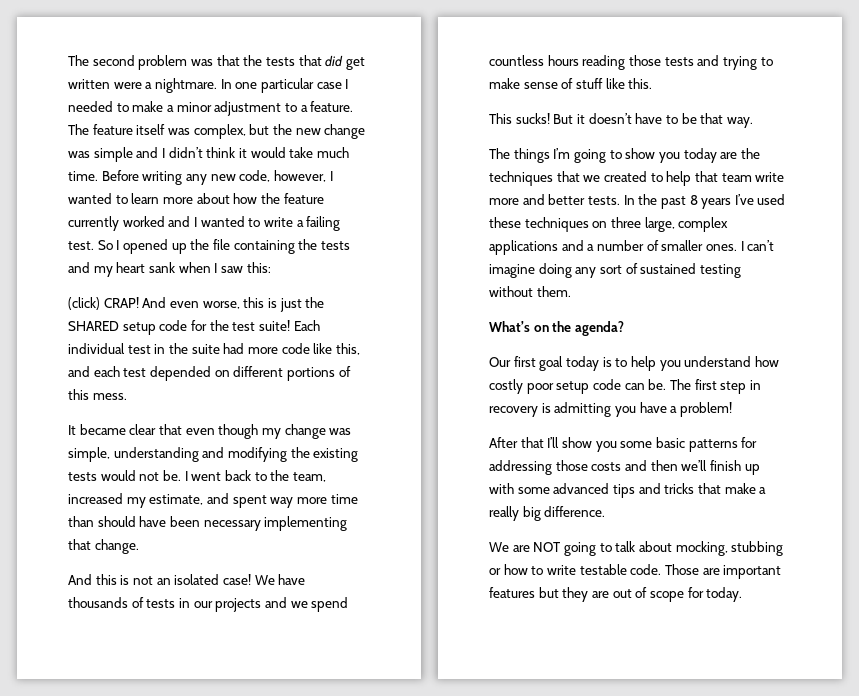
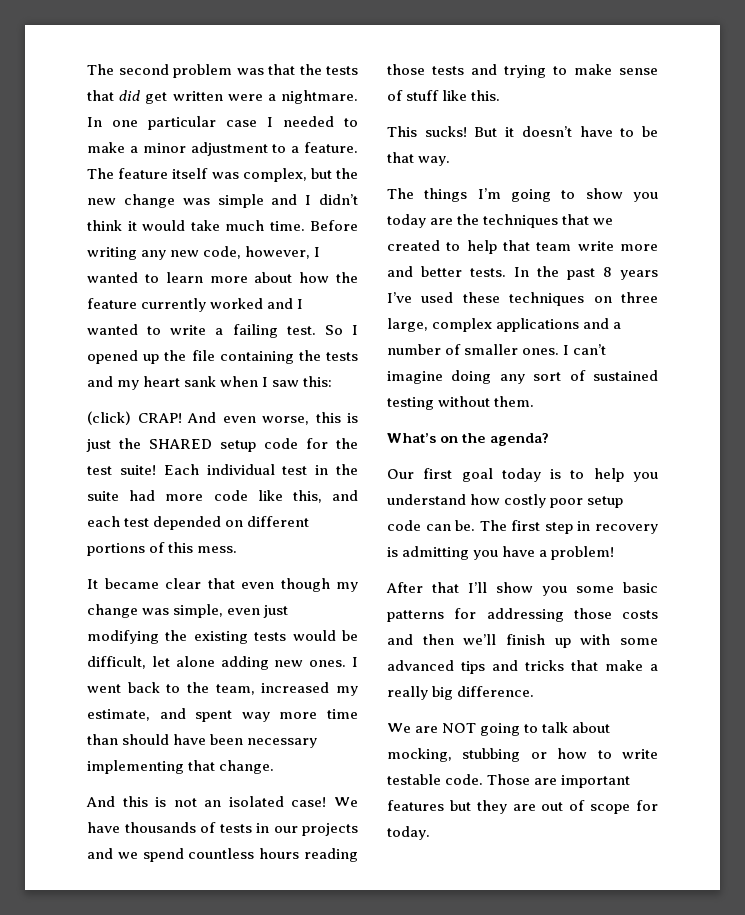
- It became clear that even though my change was simple, understanding and modifying the existing tests would not be.
+ It became clear that even though my change was simple, even just modifying the existing tests would be difficult, let alone adding new ones.

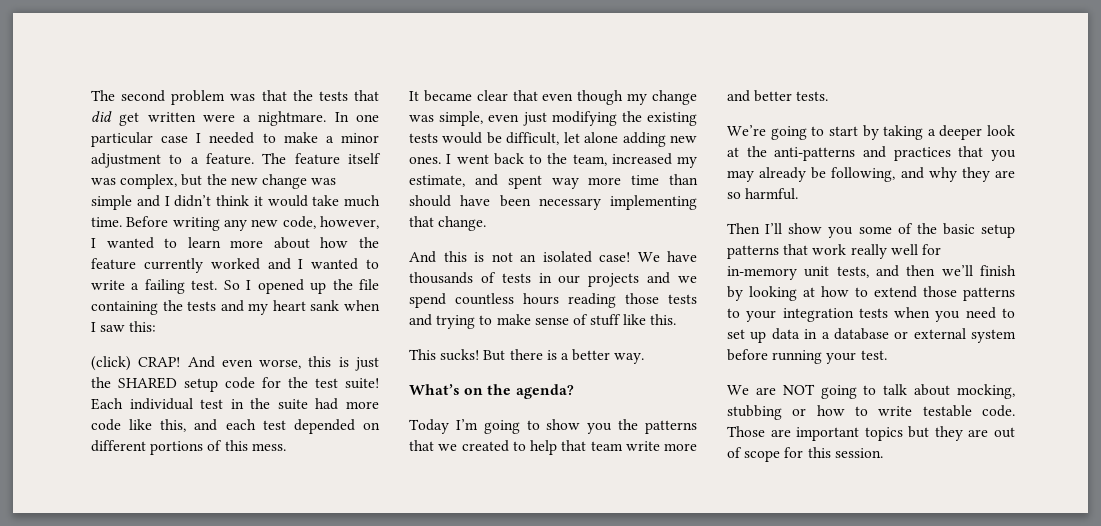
- But it doesn’t have to be that way.
- The things I’m going to show you today are the techniques that we created to help that team write more and better tests. In the past 8 years I’ve used these techniques on three large, complex applications and a number of smaller ones. I can’t imagine doing any sort of sustained testing without them.
+ But there is a better way.
  What’s on the agenda?
- Our first goal today is to help you understand how costly poor setup code can be. The first step in recovery is admitting you have a problem!
- After that I’ll show you some basic patterns for addressing those costs and then we’ll finish up with some advanced tips and tricks that make a really big difference.
+ Today I’m going to show you the patterns that we created to help that team write more and better tests.
+ We’re going to start by taking a deeper look at the anti-patterns and practices that you may already be following, and why they are so harmful.
+ Then I’ll show you some of the basic setup patterns that work really well for in-memory unit tests, and then we’ll finish by looking at how to extend those patterns to your integration tests when you need to set up data in a database or external system before running your test.
- Those are important features but they are out of scope for today.
+ Those are important topics but they are out of scope for this session.

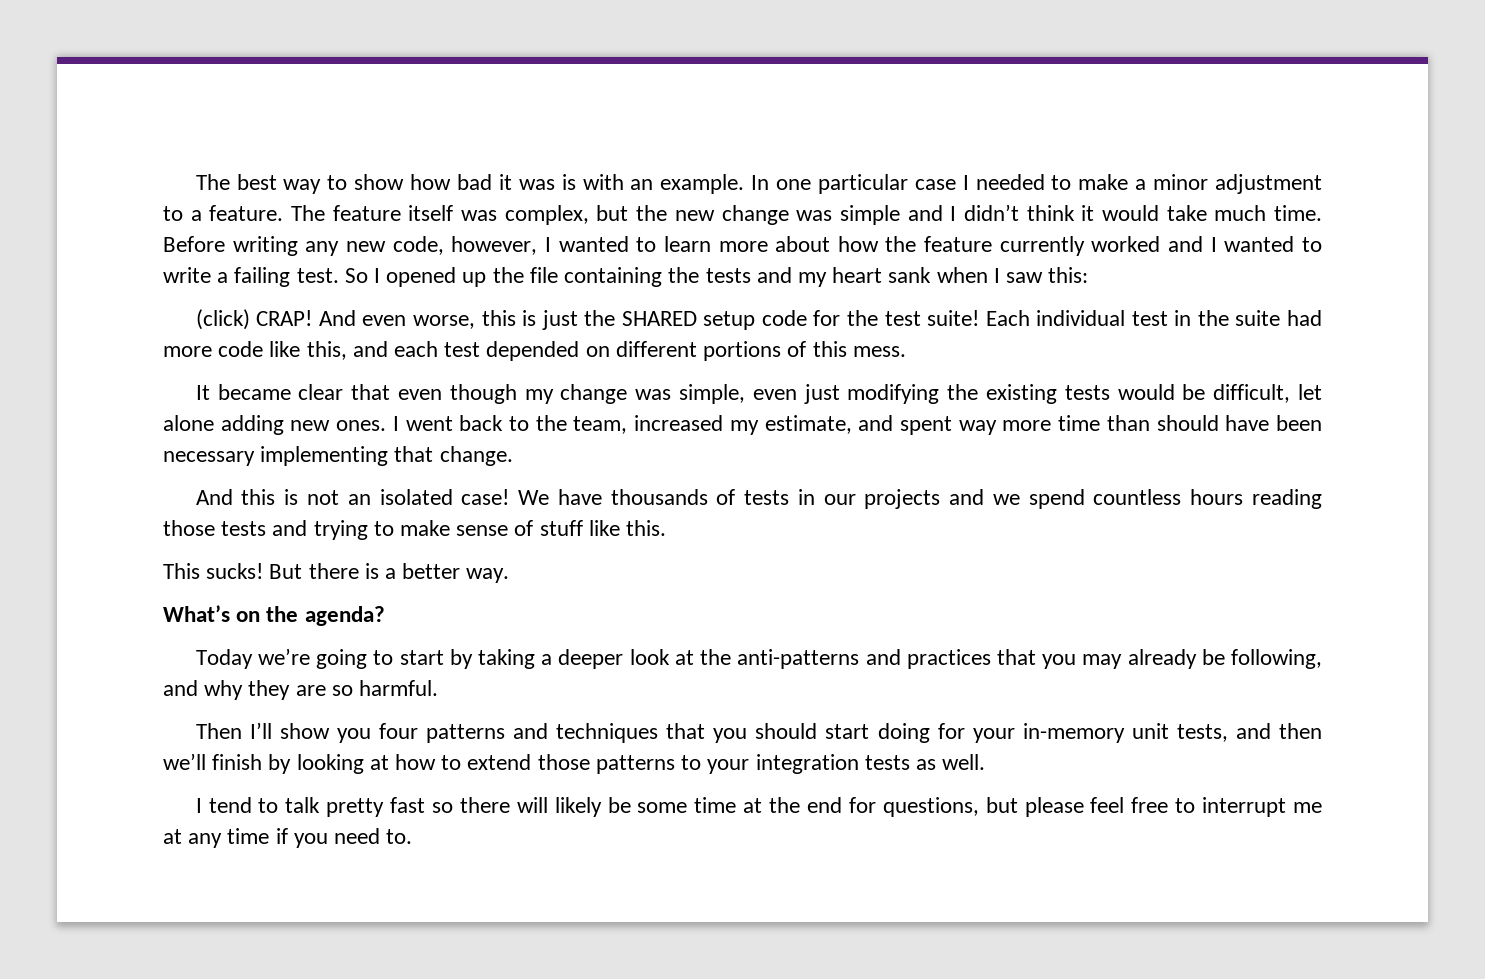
- The second problem was that the tests that did get written were a nightmare.
+ The best way to show how bad it was is with an example.
- Today I’m going to show you the patterns that we created to help that team write more and better tests.
- We’re going to start by taking a deeper look at the anti-patterns and practices that you may already be following, and why they are so harmful.
+ Today we’re going to start by taking a deeper look at the anti-patterns and practices that you may already be following, and why they are so harmful.
- Then I’ll show you some of the basic setup patterns that work really well for in-memory unit tests, and then we’ll finish by looking at how to extend those patterns to your integration tests when you need to set up data in a database or external system before running your test.
- We are NOT going to talk about mocking, stubbing or how to write testable code. Those are important topics but they are out of scope for this session.
+ Then I’ll show you four patterns and techniques that you should start doing for your in-memory unit tests, and then we’ll finish by looking at how to extend those patterns to your integration tests as well.
+ I tend to talk pretty fast so there will likely be some time at the end for questions, but please feel free to interrupt me at any time if you need to.

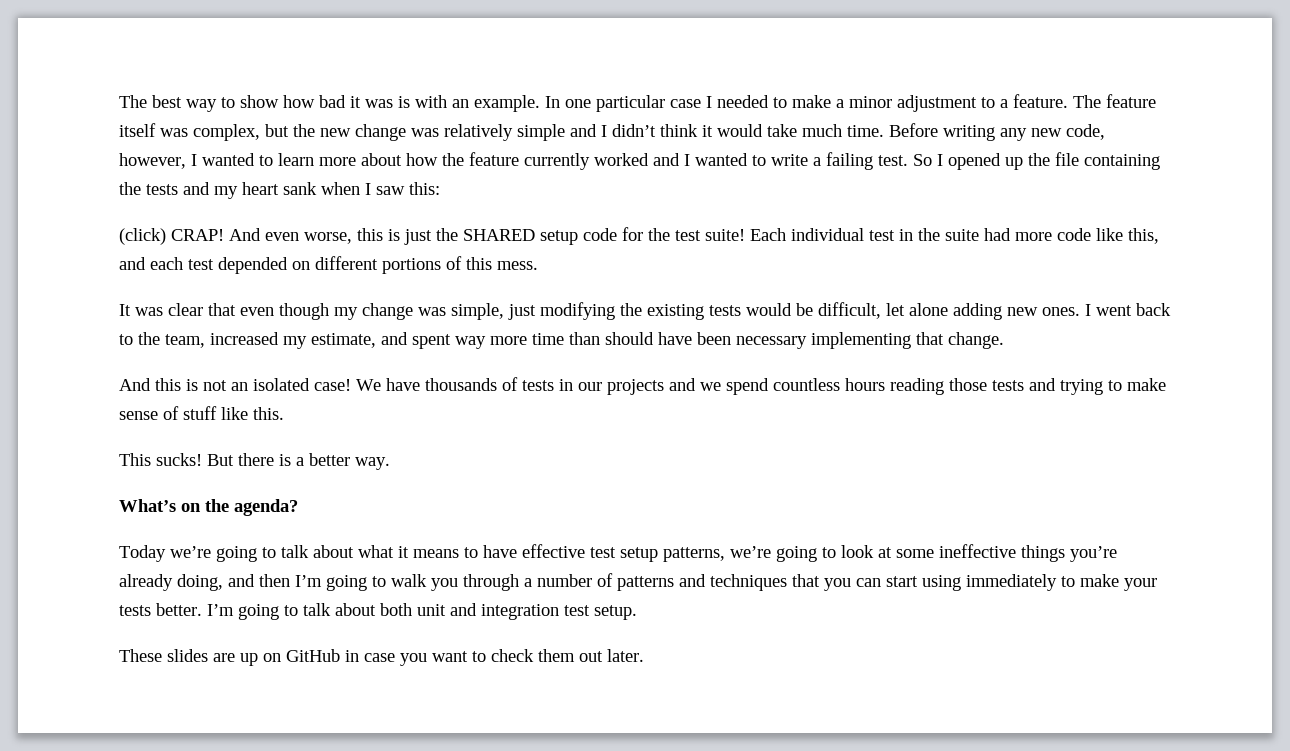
- The feature itself was complex, but the new change was simple and I didn’t think it would take much time.
+ The feature itself was complex, but the new change was relatively simple and I didn’t think it would take much time.
- It became clear that even though my change was simple, even just modifying the existing tests would be difficult, let alone adding new ones.
+ It was clear that even though my change was simple, just modifying the existing tests would be difficult, let alone adding new ones.
- Today we’re going to start by taking a deeper look at the anti-patterns and practices that you may already be following, and why they are so harmful.
- Then I’ll show you four patterns and techniques that you should start doing for your in-memory unit tests, and then we’ll finish by looking at how to extend those patterns to your integration tests as well.
- I tend to talk pretty fast so there will likely be some time at the end for questions, but please feel free to interrupt me at any time if you need to.
+ Today we’re going to talk about what it means to have effective test setup patterns, we’re going to look at some ineffective things you’re already doing, and then I’m going to walk you through a number of patterns and techniques that you can start using immediately to make your tests better. I’m going to talk about both unit and integration test setup.
+ These slides are up on GitHub in case you want to check them out later.

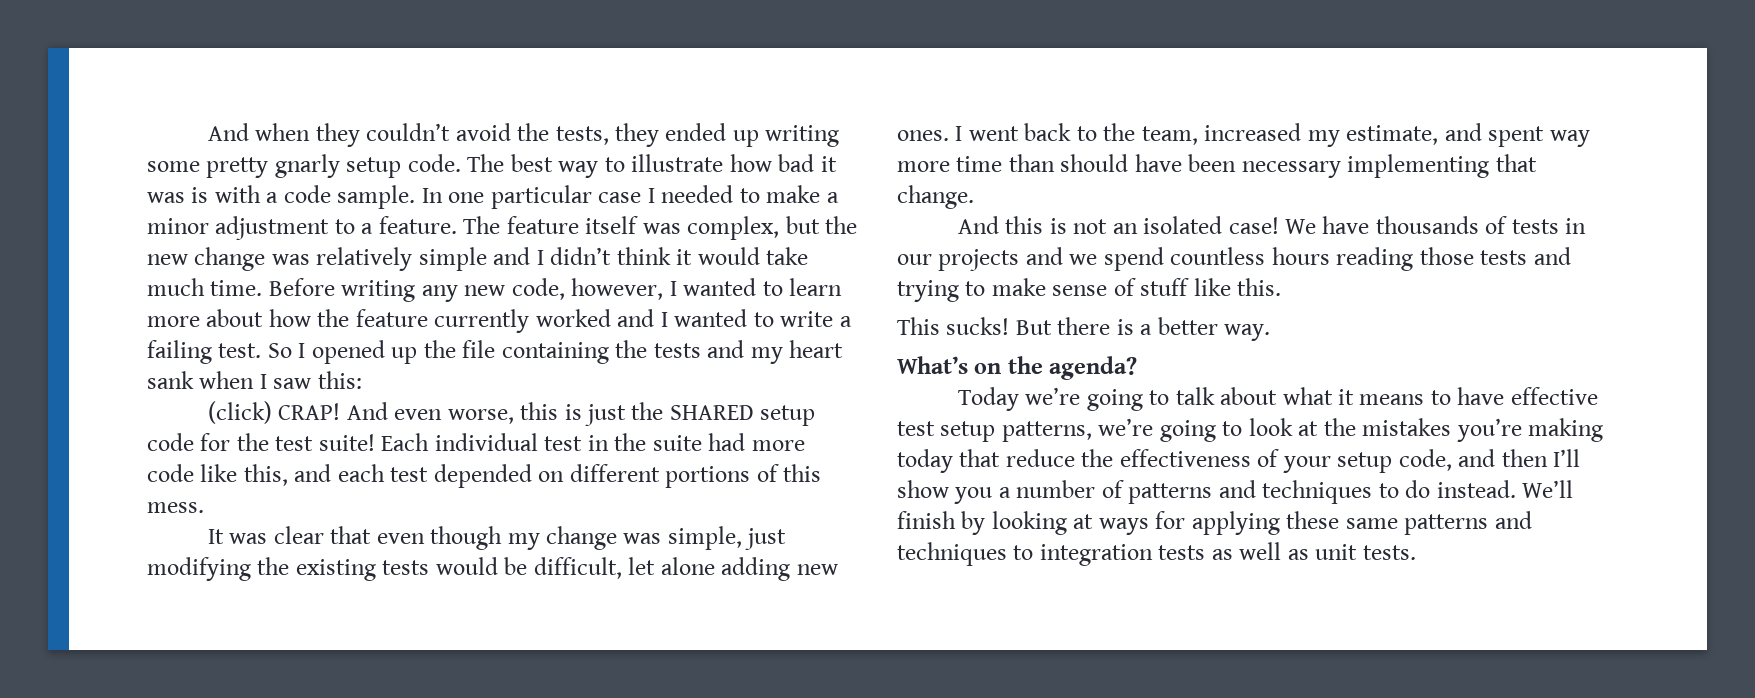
+ And when they couldn’t avoid the tests, they ended up writing some pretty gnarly setup code.
- The best way to show how bad it was is with an example.
+ The best way to illustrate how bad it was is with a code sample.
- Today we’re going to talk about what it means to have effective test setup patterns, we’re going to look at some ineffective things you’re already doing, and then I’m going to walk you through a number of patterns and techniques that you can start using immediately to make your tests better. I’m going to talk about both unit and integration test setup.
- These slides are up on GitHub in case you want to check them out later.
+ Today we’re going to talk about what it means to have effective test setup patterns, we’re going to look at the mistakes you’re making today that reduce the effectiveness of your setup code, and then I’ll show you a number of patterns and techniques to do instead. We’ll finish by looking at ways for applying these same patterns and techniques to integration tests as well as unit tests.

